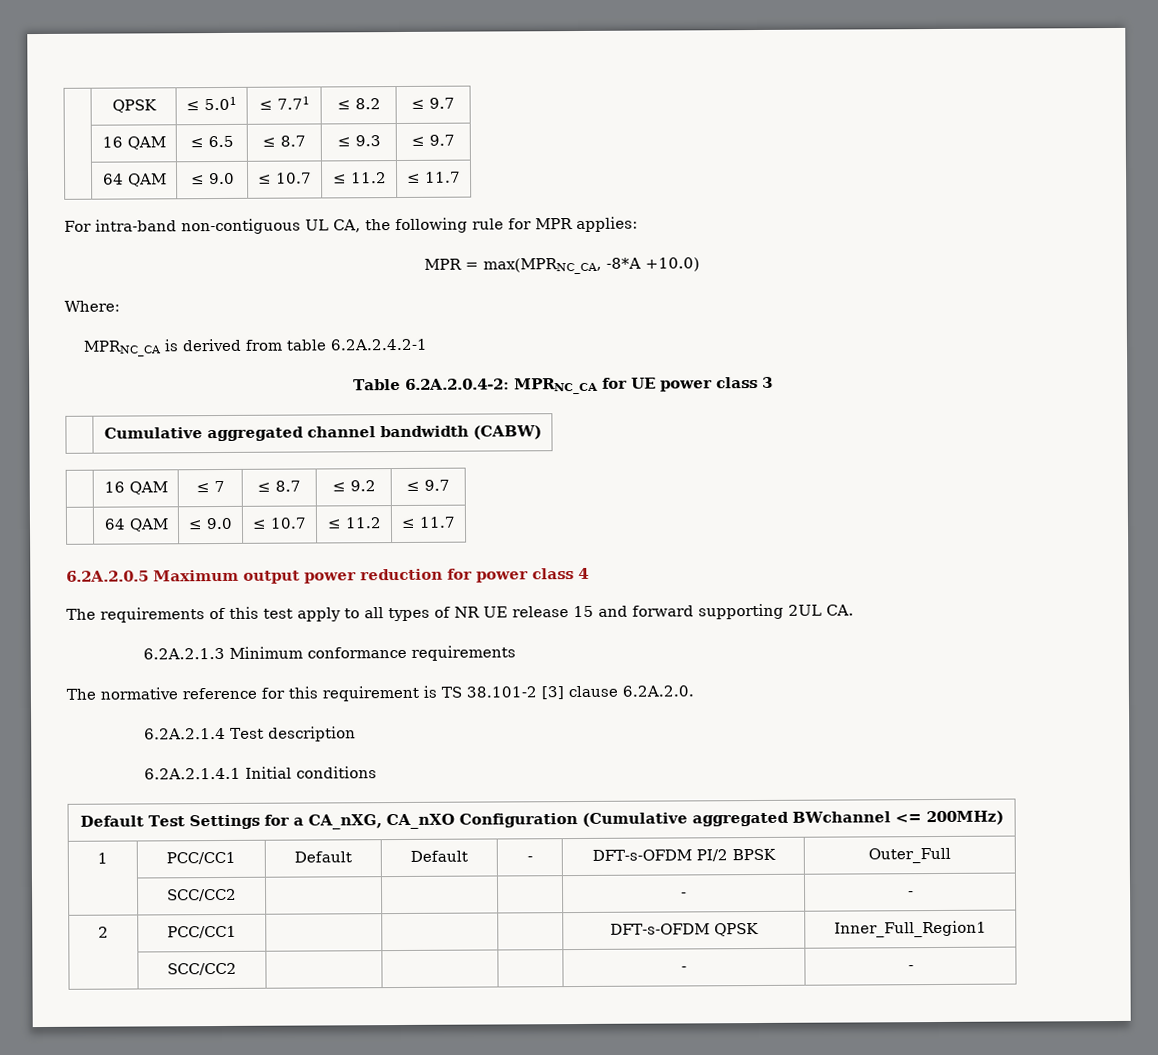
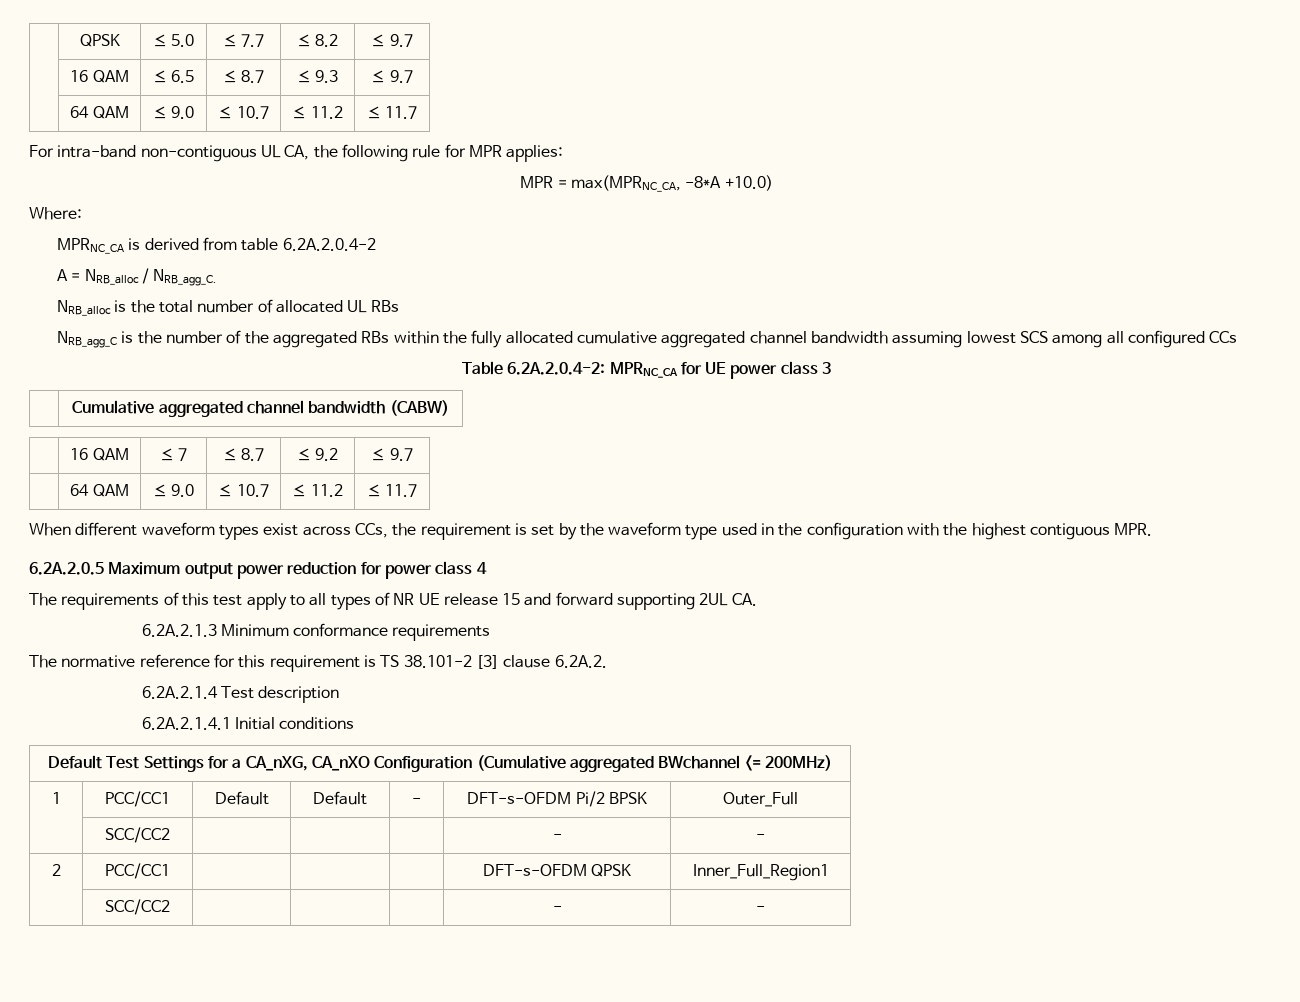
- | QPSK | ≤ 5.01 | ≤ 7.71 | ≤ 8.2 | ≤ 9.7
+ | QPSK | ≤ 5.0 | ≤ 7.7 | ≤ 8.2 | ≤ 9.7
- MPRNC_CA is derived from table 6.2A.2.4.2-1
+ MPRNC_CA is derived from table 6.2A.2.0.4-2
+ A = NRB_alloc / NRB_agg_C.
+ NRB_alloc is the total number of allocated UL RBs
+ NRB_agg_C is the number of the aggregated RBs within the fully allocated cumulative aggregated channel bandwidth assuming lowest SCS among all configured CCs
+ When different waveform types exist across CCs, the requirement is set by the waveform type used in the configuration with the highest contiguous MPR.
- The normative reference for this requirement is TS 38.101-2 [3] clause 6.2A.2.0.
+ The normative reference for this requirement is TS 38.101-2 [3] clause 6.2A.2.
- 1 | PCC/CC1 | Default | Default | - | DFT-s-OFDM PI/2 BPSK | Outer_Full
+ 1 | PCC/CC1 | Default | Default | - | DFT-s-OFDM Pi/2 BPSK | Outer_Full

